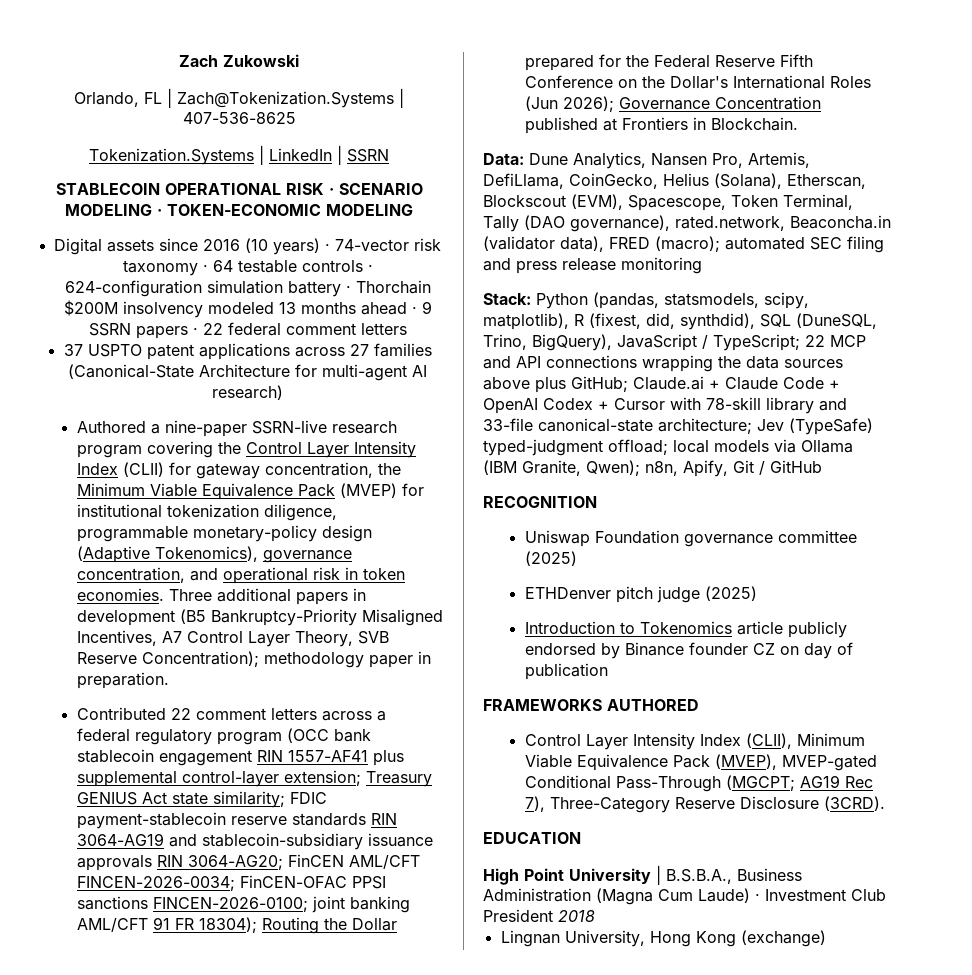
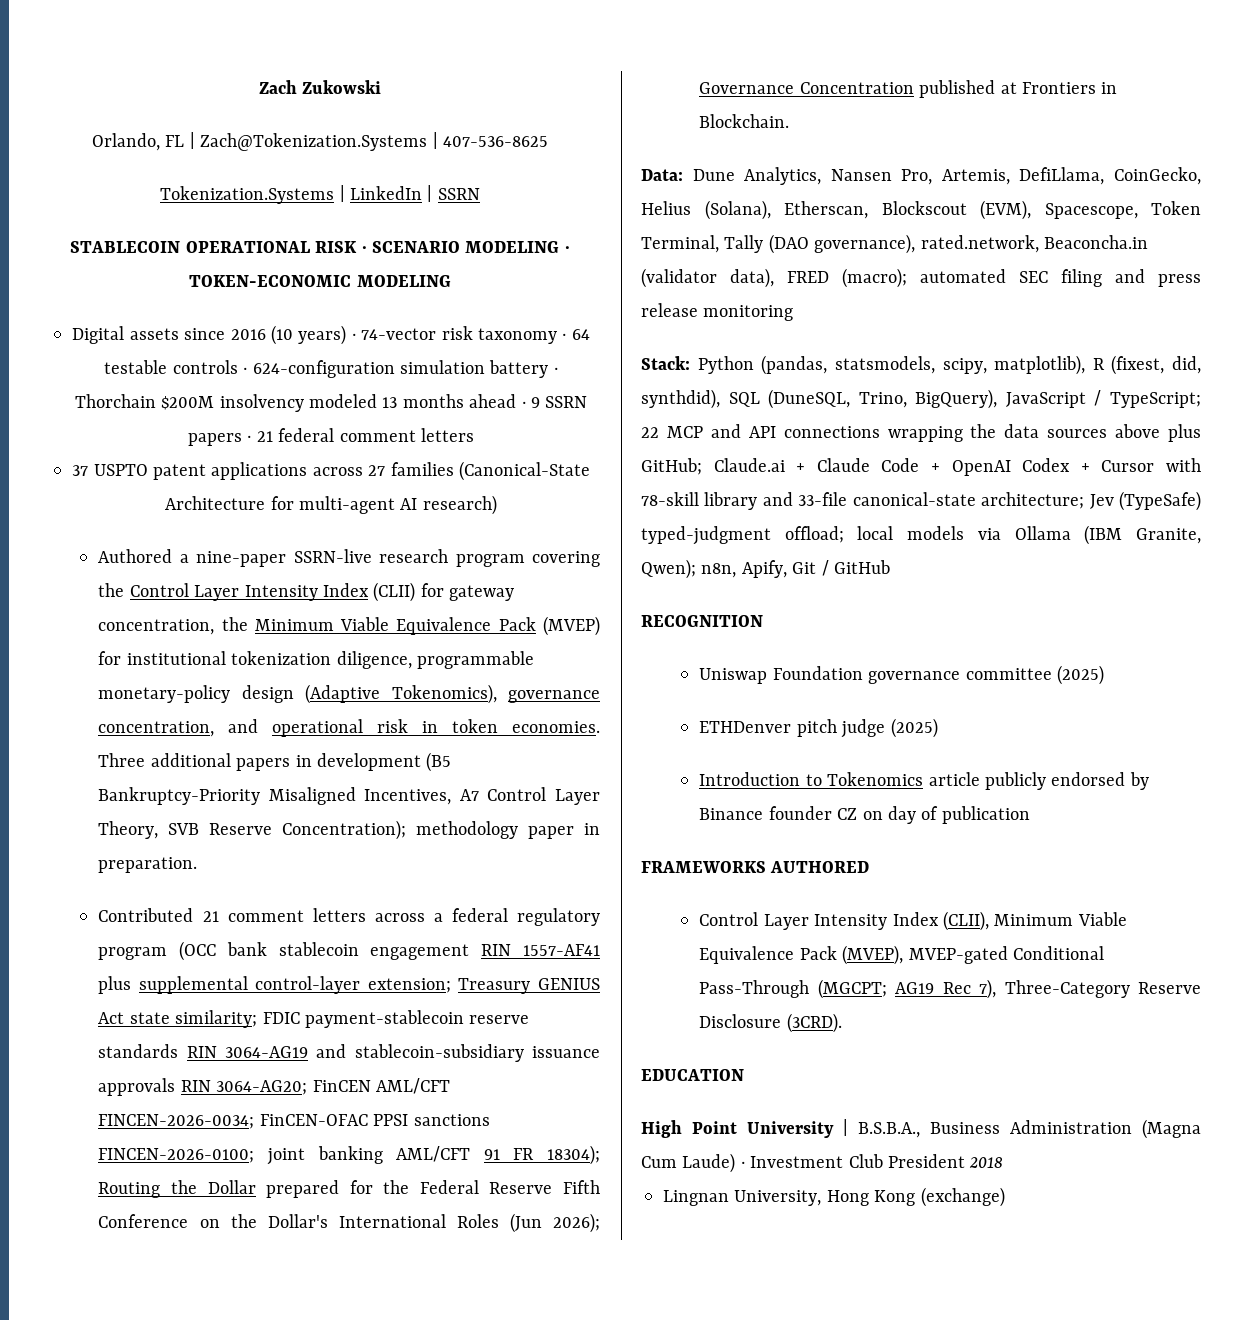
- Digital assets since 2016 (10 years) · 74-vector risk taxonomy · 64 testable controls · 624-configuration simulation battery · Thorchain $200M insolvency modeled 13 months ahead · 9 SSRN papers · 22 federal comment letters
+ Digital assets since 2016 (10 years) · 74-vector risk taxonomy · 64 testable controls · 624-configuration simulation battery · Thorchain $200M insolvency modeled 13 months ahead · 9 SSRN papers · 21 federal comment letters
- Contributed 22 comment letters across a federal regulatory program (OCC bank stablecoin engagement RIN 1557-AF41 plus supplemental control-layer extension;
+ Contributed 21 comment letters across a federal regulatory program (OCC bank stablecoin engagement RIN 1557-AF41 plus supplemental control-layer extension;

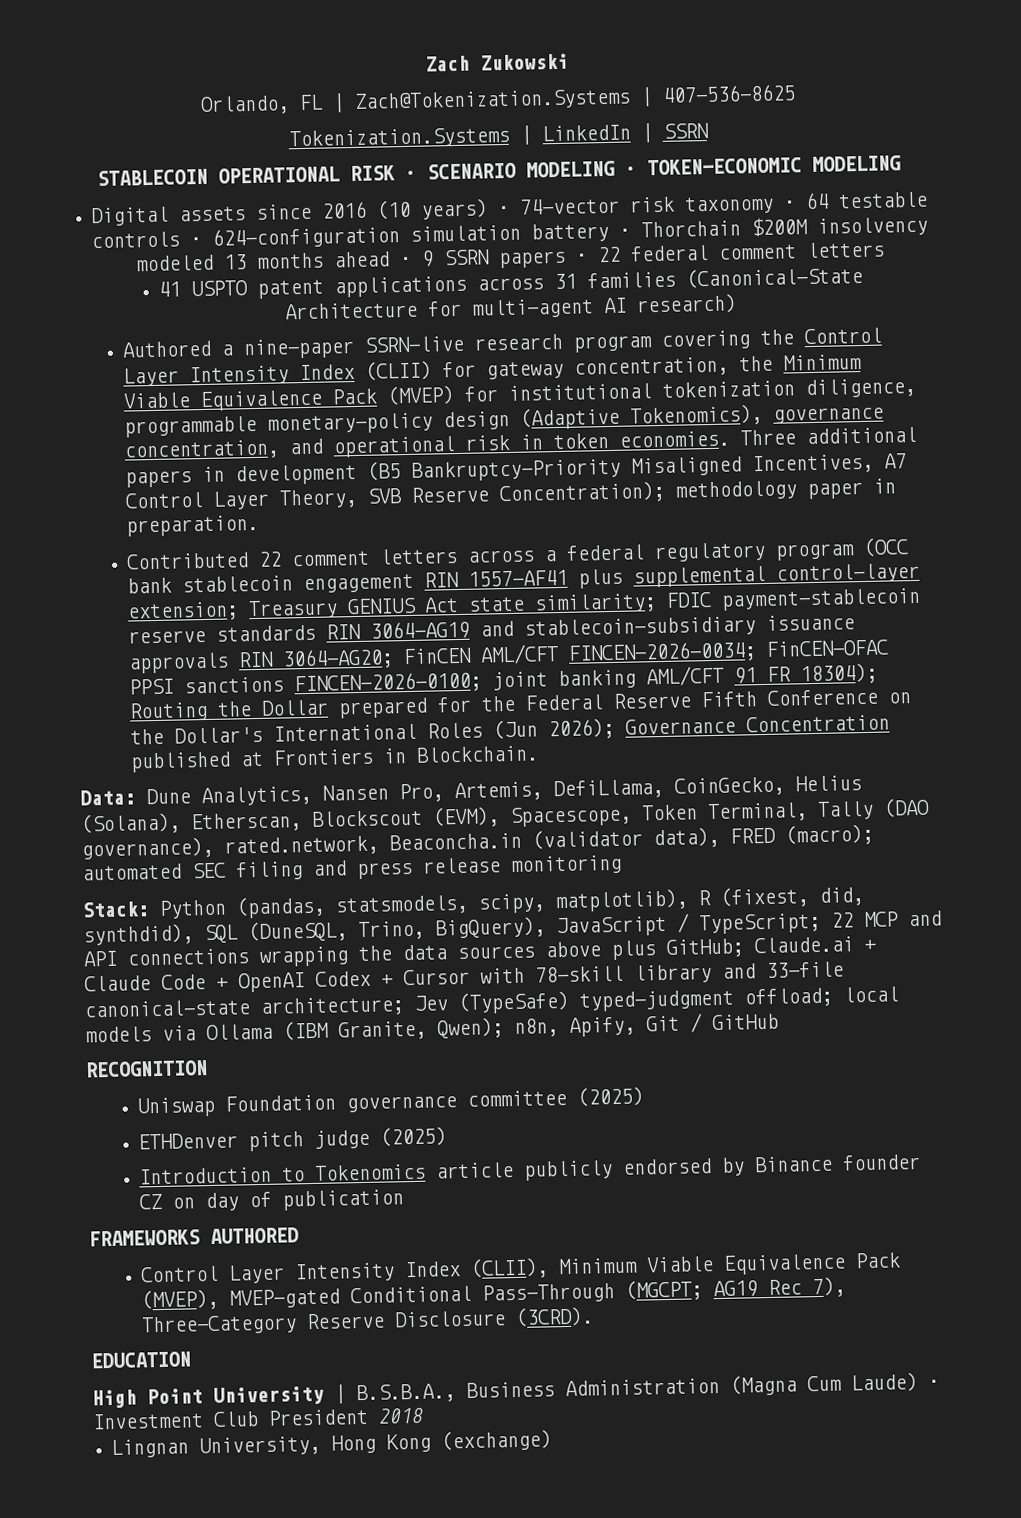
- Digital assets since 2016 (10 years) · 74-vector risk taxonomy · 64 testable controls · 624-configuration simulation battery · Thorchain $200M insolvency modeled 13 months ahead · 9 SSRN papers · 21 federal comment letters
+ Digital assets since 2016 (10 years) · 74-vector risk taxonomy · 64 testable controls · 624-configuration simulation battery · Thorchain $200M insolvency modeled 13 months ahead · 9 SSRN papers · 22 federal comment letters
- 37 USPTO patent applications across 27 families (Canonical-State Architecture for multi-agent AI research)
+ 41 USPTO patent applications across 31 families (Canonical-State Architecture for multi-agent AI research)
- Contributed 21 comment letters across a federal regulatory program (OCC bank stablecoin engagement RIN 1557-AF41 plus supplemental control-layer extension;
+ Contributed 22 comment letters across a federal regulatory program (OCC bank stablecoin engagement RIN 1557-AF41 plus supplemental control-layer extension;

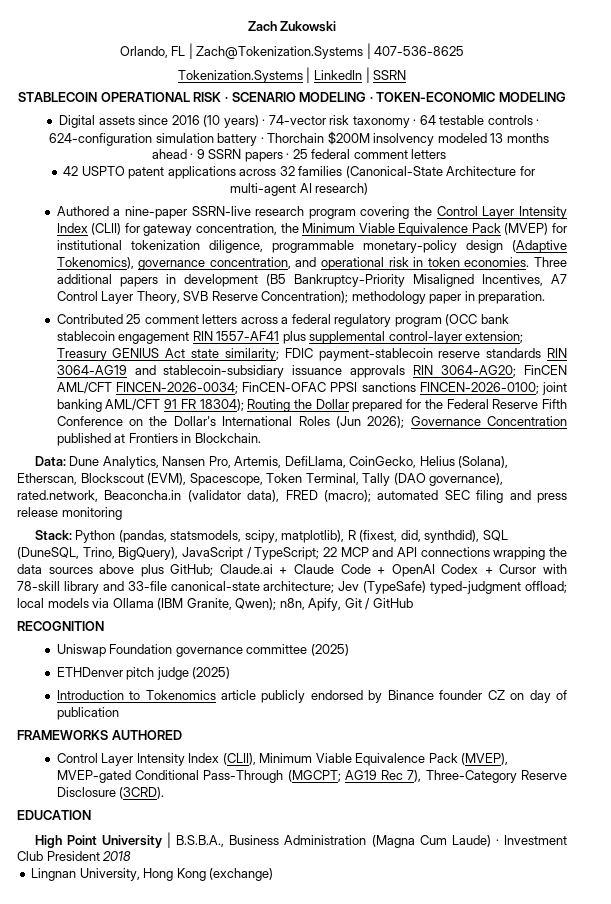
- Digital assets since 2016 (10 years) · 74-vector risk taxonomy · 64 testable controls · 624-configuration simulation battery · Thorchain $200M insolvency modeled 13 months ahead · 9 SSRN papers · 22 federal comment letters
+ Digital assets since 2016 (10 years) · 74-vector risk taxonomy · 64 testable controls · 624-configuration simulation battery · Thorchain $200M insolvency modeled 13 months ahead · 9 SSRN papers · 25 federal comment letters
- 41 USPTO patent applications across 31 families (Canonical-State Architecture for multi-agent AI research)
+ 42 USPTO patent applications across 32 families (Canonical-State Architecture for multi-agent AI research)
- Contributed 22 comment letters across a federal regulatory program (OCC bank stablecoin engagement RIN 1557-AF41 plus supplemental control-layer extension;
+ Contributed 25 comment letters across a federal regulatory program (OCC bank stablecoin engagement RIN 1557-AF41 plus supplemental control-layer extension;

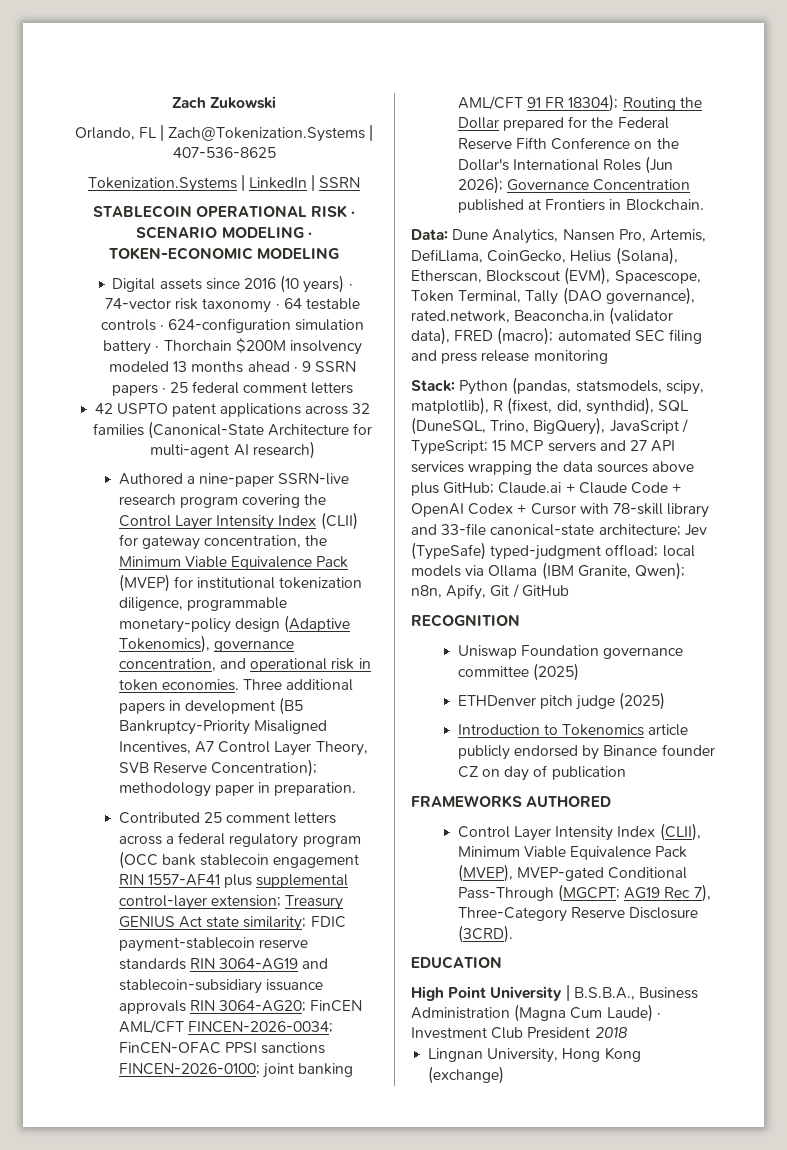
- Stack: Python (pandas, statsmodels, scipy, matplotlib), R (fixest, did, synthdid), SQL (DuneSQL, Trino, BigQuery), JavaScript / TypeScript; 22 MCP and API connections wrapping the data sources above plus GitHub; Claude.ai + Claude Code + OpenAI Codex + Cursor with 78-skill library and 33-file canonical-state architecture; Jev (TypeSafe) typed-judgment offload; local models via Ollama (IBM Granite, Qwen); n8n, Apify, Git / GitHub
+ Stack: Python (pandas, statsmodels, scipy, matplotlib), R (fixest, did, synthdid), SQL (DuneSQL, Trino, BigQuery), JavaScript / TypeScript; 15 MCP servers and 27 API services wrapping the data sources above plus GitHub; Claude.ai + Claude Code + OpenAI Codex + Cursor with 78-skill library and 33-file canonical-state architecture; Jev (TypeSafe) typed-judgment offload; local models via Ollama (IBM Granite, Qwen); n8n, Apify, Git / GitHub

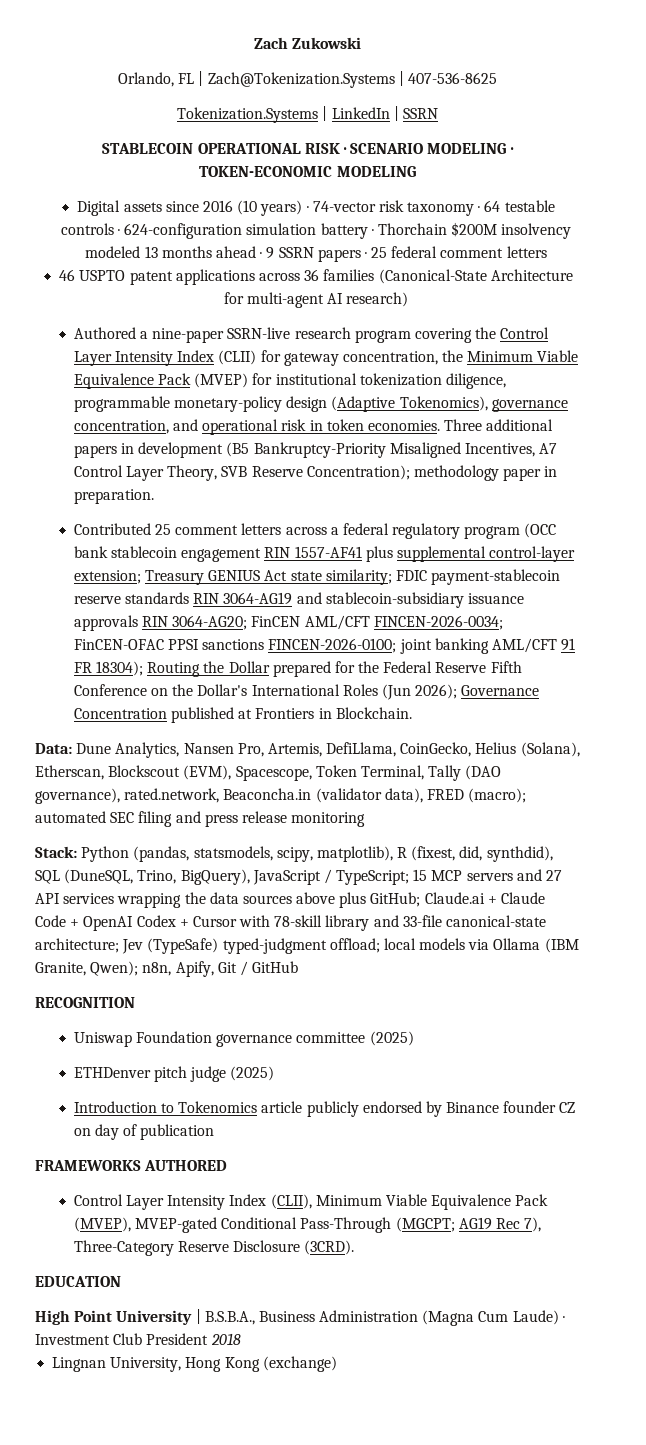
- 42 USPTO patent applications across 32 families (Canonical-State Architecture for multi-agent AI research)
+ 46 USPTO patent applications across 36 families (Canonical-State Architecture for multi-agent AI research)

